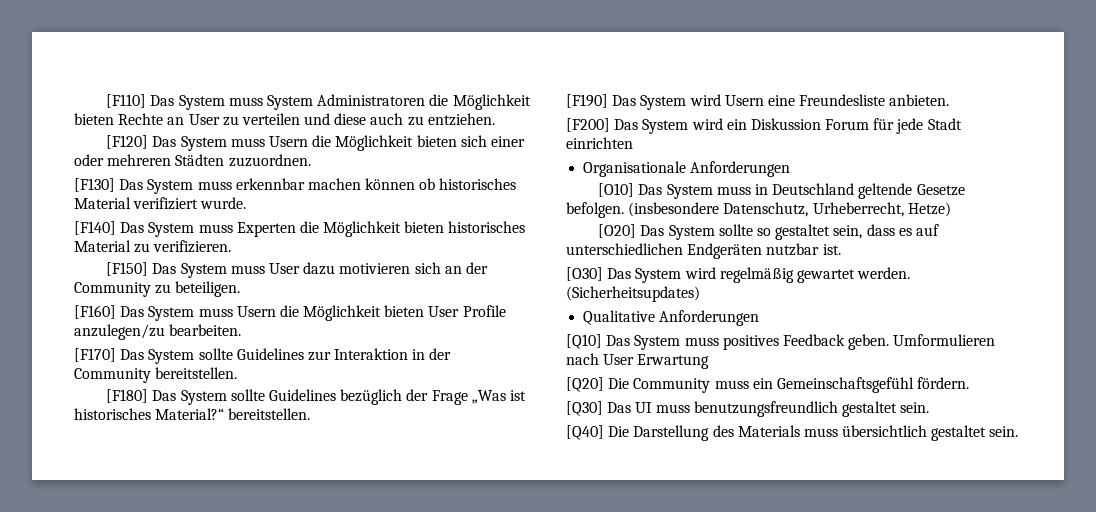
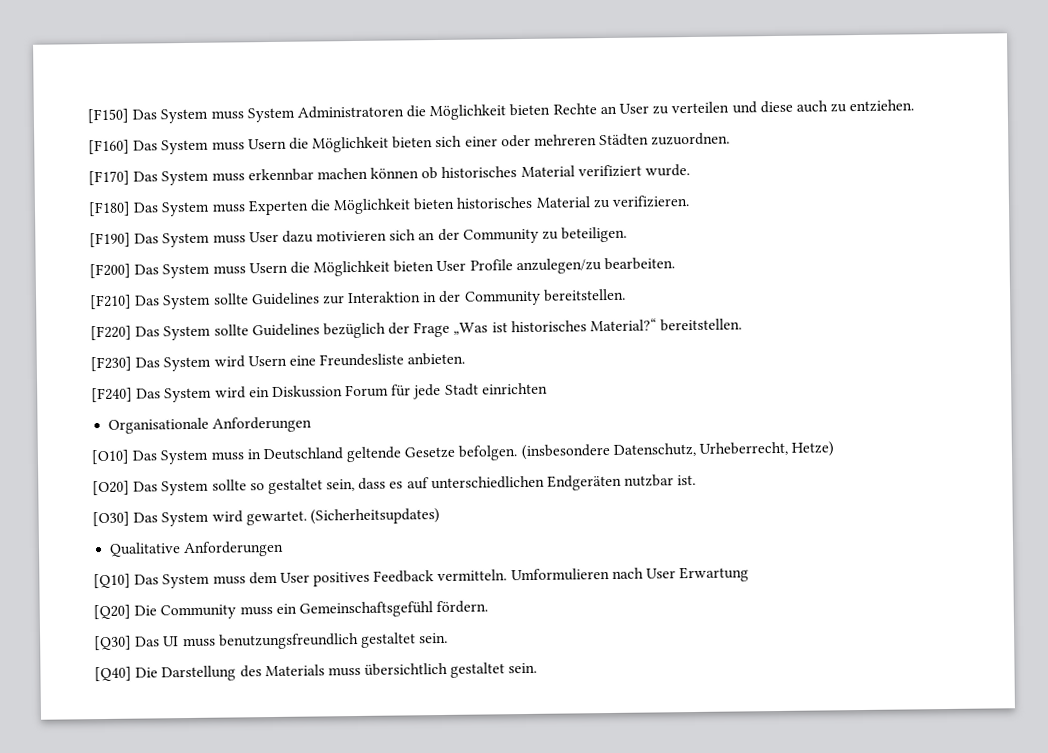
- [F110] Das System muss System Administratoren die Möglichkeit bieten Rechte an User zu verteilen und diese auch zu entziehen.
+ [F150] Das System muss System Administratoren die Möglichkeit bieten Rechte an User zu verteilen und diese auch zu entziehen.
- [F120] Das System muss Usern die Möglichkeit bieten sich einer oder mehreren Städten zuzuordnen.
+ [F160] Das System muss Usern die Möglichkeit bieten sich einer oder mehreren Städten zuzuordnen.
- [F130] Das System muss erkennbar machen können ob historisches Material verifiziert wurde.
+ [F170] Das System muss erkennbar machen können ob historisches Material verifiziert wurde.
- [F140] Das System muss Experten die Möglichkeit bieten historisches Material zu verifizieren.
+ [F180] Das System muss Experten die Möglichkeit bieten historisches Material zu verifizieren.
- [F150] Das System muss User dazu motivieren sich an der Community zu beteiligen.
+ [F190] Das System muss User dazu motivieren sich an der Community zu beteiligen.
- [F160] Das System muss Usern die Möglichkeit bieten User Profile anzulegen/zu bearbeiten.
+ [F200] Das System muss Usern die Möglichkeit bieten User Profile anzulegen/zu bearbeiten.
- [F170] Das System sollte Guidelines zur Interaktion in der Community bereitstellen.
+ [F210] Das System sollte Guidelines zur Interaktion in der Community bereitstellen.
- [F180] Das System sollte Guidelines bezüglich der Frage „Was ist historisches Material?“ bereitstellen.
+ [F220] Das System sollte Guidelines bezüglich der Frage „Was ist historisches Material?“ bereitstellen.
- [F190] Das System wird Usern eine Freundesliste anbieten.
+ [F230] Das System wird Usern eine Freundesliste anbieten.
- [F200] Das System wird ein Diskussion Forum für jede Stadt einrichten
+ [F240] Das System wird ein Diskussion Forum für jede Stadt einrichten
- [O30] Das System wird regelmäßig gewartet werden.
+ [O30] Das System wird gewartet.
- [Q10] Das System muss positives Feedback geben.
+ [Q10] Das System muss dem User positives Feedback vermitteln.

